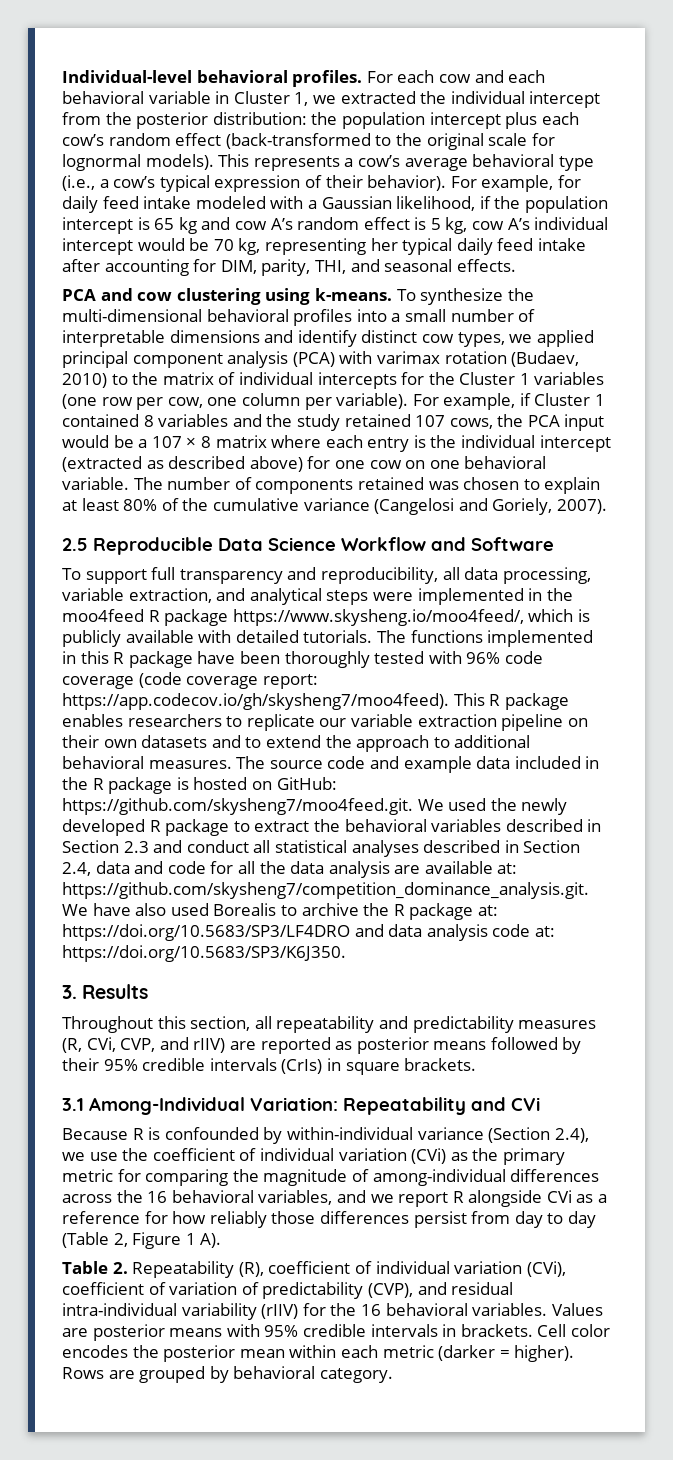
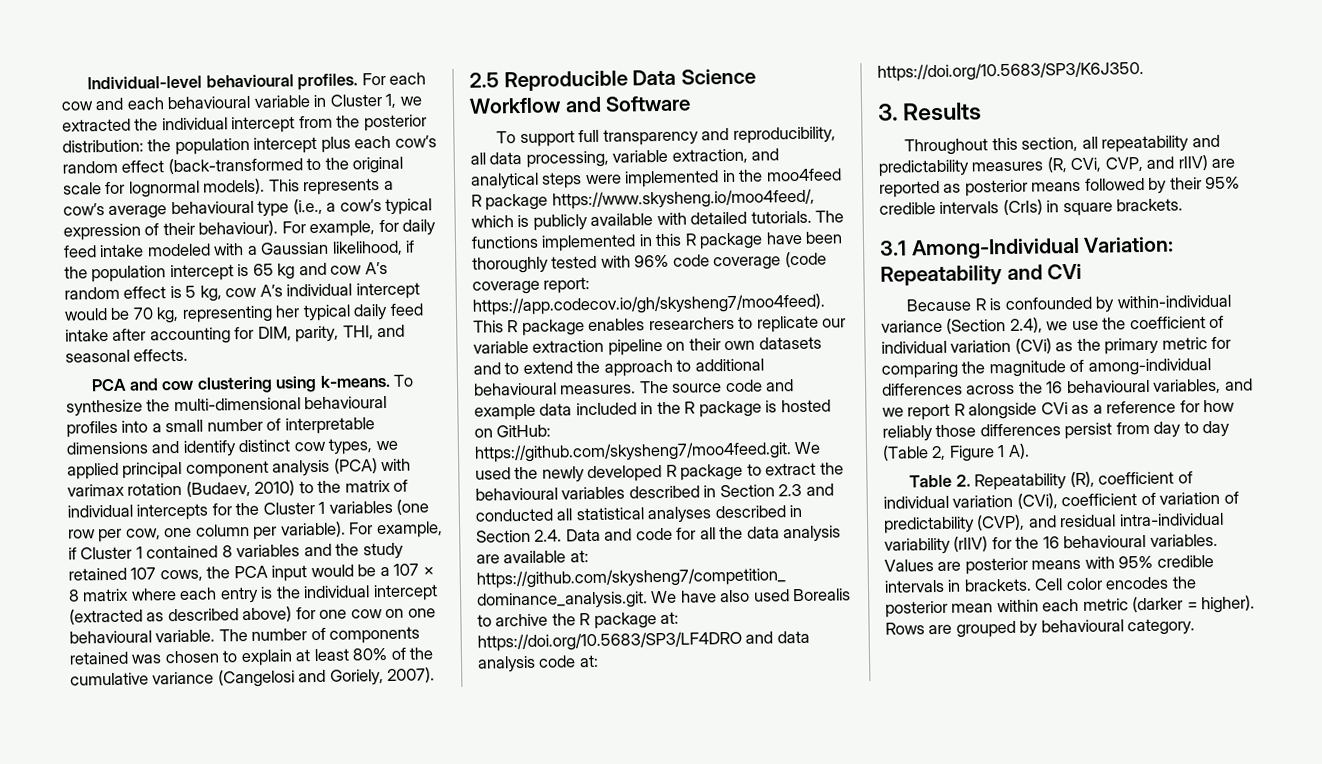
- Individual-level behavioral profiles.
+ Individual-level behavioural profiles.
- For each cow and each behavioral variable in Cluster 1, we extracted the individual intercept from the posterior distribution: the population intercept plus each cow’s random effect (back-transformed to the original scale for lognormal models).
+ For each cow and each behavioural variable in Cluster 1, we extracted the individual intercept from the posterior distribution: the population intercept plus each cow’s random effect (back-transformed to the original scale for lognormal models).
- This represents a cow’s average behavioral type (i.e., a cow’s typical expression of their behavior).
+ This represents a cow’s average behavioural type (i.e., a cow’s typical expression of their behaviour).
- To synthesize the multi-dimensional behavioral profiles into a small number of interpretable dimensions and identify distinct cow types, we applied principal component analysis (PCA) with varimax rotation (Budaev, 2010) to the matrix of individual intercepts for the Cluster 1 variables (one row per cow, one column per variable).
+ To synthesize the multi-dimensional behavioural profiles into a small number of interpretable dimensions and identify distinct cow types, we applied principal component analysis (PCA) with varimax rotation (Budaev, 2010) to the matrix of individual intercepts for the Cluster 1 variables (one row per cow, one column per variable).
- For example, if Cluster 1 contained 8 variables and the study retained 107 cows, the PCA input would be a 107 × 8 matrix where each entry is the individual intercept (extracted as described above) for one cow on one behavioral variable.
+ For example, if Cluster 1 contained 8 variables and the study retained 107 cows, the PCA input would be a 107 × 8 matrix where each entry is the individual intercept (extracted as described above) for one cow on one behavioural variable.
- The functions implemented in this R package have been thoroughly tested with 96% code coverage (code coverage report: https://app.codecov.io/gh/skysheng7/moo4feed). This R package enables researchers to replicate our variable extraction pipeline on their own datasets and to extend the approach to additional behavioral measures.
+ The functions implemented in this R package have been thoroughly tested with 96% code coverage (code coverage report: https://app.codecov.io/gh/skysheng7/moo4feed). This R package enables researchers to replicate our variable extraction pipeline on their own datasets and to extend the approach to additional behavioural measures.
- https://github.com/skysheng7/moo4feed.git. We used the newly developed R package to extract the behavioral variables described in Section 2.3 and conduct all statistical analyses described in Section 2.4, data and code for all the data analysis are available at:
+ https://github.com/skysheng7/moo4feed.git. We used the newly developed R package to extract the behavioural variables described in Section 2.3 and conducted all statistical analyses described in Section 2.4. Data and code for all the data analysis are available at:
- Because R is confounded by within-individual variance (Section 2.4), we use the coefficient of individual variation (CVi) as the primary metric for comparing the magnitude of among-individual differences across the 16 behavioral variables, and we report R alongside CVi as a reference for how reliably those differences persist from day to day (Table 2, Figure 1 A).
+ Because R is confounded by within-individual variance (Section 2.4), we use the coefficient of individual variation (CVi) as the primary metric for comparing the magnitude of among-individual differences across the 16 behavioural variables, and we report R alongside CVi as a reference for how reliably those differences persist from day to day (Table 2, Figure 1 A).
- Table 2. Repeatability (R), coefficient of individual variation (CVi), coefficient of variation of predictability (CVP), and residual intra-individual variability (rIIV) for the 16 behavioral variables.
+ Table 2. Repeatability (R), coefficient of individual variation (CVi), coefficient of variation of predictability (CVP), and residual intra-individual variability (rIIV) for the 16 behavioural variables.
- Rows are grouped by behavioral category.
+ Rows are grouped by behavioural category.

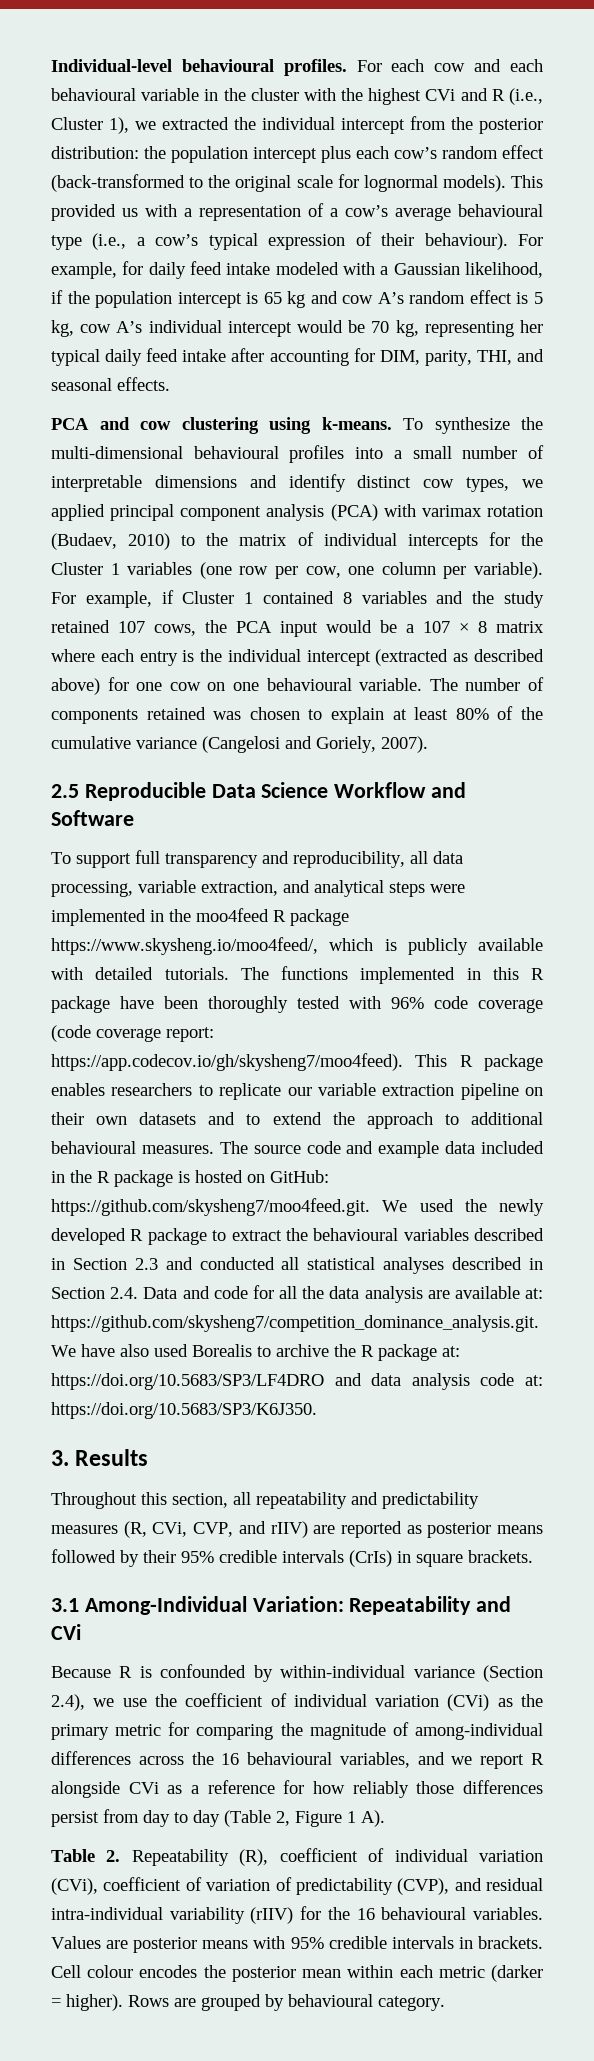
- For each cow and each behavioural variable in Cluster 1, we extracted the individual intercept from the posterior distribution: the population intercept plus each cow’s random effect (back-transformed to the original scale for lognormal models).
+ For each cow and each behavioural variable in the cluster with the highest CVi and R (i.e., Cluster 1), we extracted the individual intercept from the posterior distribution: the population intercept plus each cow’s random effect (back-transformed to the original scale for lognormal models).
- This represents a cow’s average behavioural type (i.e., a cow’s typical expression of their behaviour).
+ This provided us with a representation of a cow’s average behavioural type (i.e., a cow’s typical expression of their behaviour).
- Cell color encodes the posterior mean within each metric (darker = higher).
+ Cell colour encodes the posterior mean within each metric (darker = higher).

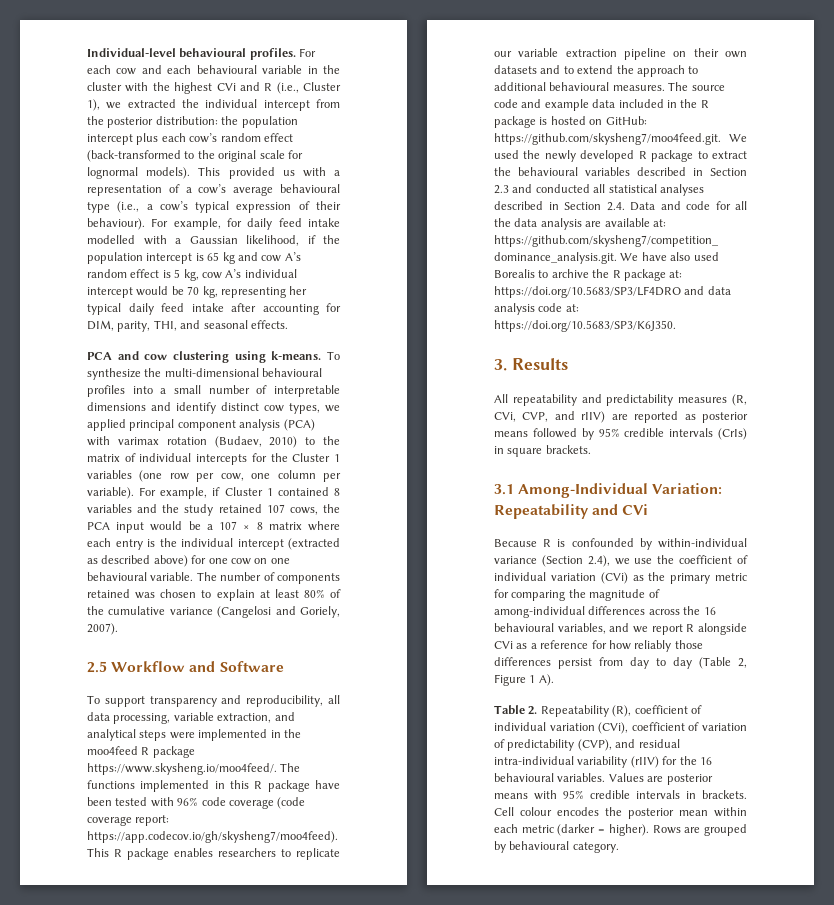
- For example, for daily feed intake modeled with a Gaussian likelihood, if the population intercept is 65 kg and cow A’s random effect is 5 kg, cow A’s individual intercept would be 70 kg, representing her typical daily feed intake after accounting for DIM, parity, THI, and seasonal effects.
+ For example, for daily feed intake modelled with a Gaussian likelihood, if the population intercept is 65 kg and cow A’s random effect is 5 kg, cow A’s individual intercept would be 70 kg, representing her typical daily feed intake after accounting for DIM, parity, THI, and seasonal effects.
- 2.5 Reproducible Data Science Workflow and Software
+ 2.5 Workflow and Software
- To support full transparency and reproducibility, all data processing, variable extraction, and analytical steps were implemented in the moo4feed R package https://www.skysheng.io/moo4feed/, which is publicly available with detailed tutorials. The functions implemented in this R package have been thoroughly tested with 96% code coverage (code coverage report:
+ To support transparency and reproducibility, all data processing, variable extraction, and analytical steps were implemented in the moo4feed R package https://www.skysheng.io/moo4feed/. The functions implemented in this R package have been tested with 96% code coverage (code coverage report:
- Throughout this section, all repeatability and predictability measures (R, CVi, CVP, and rIIV) are reported as posterior means followed by their 95% credible intervals (CrIs) in square brackets.
+ All repeatability and predictability measures (R, CVi, CVP, and rIIV) are reported as posterior means followed by 95% credible intervals (CrIs) in square brackets.

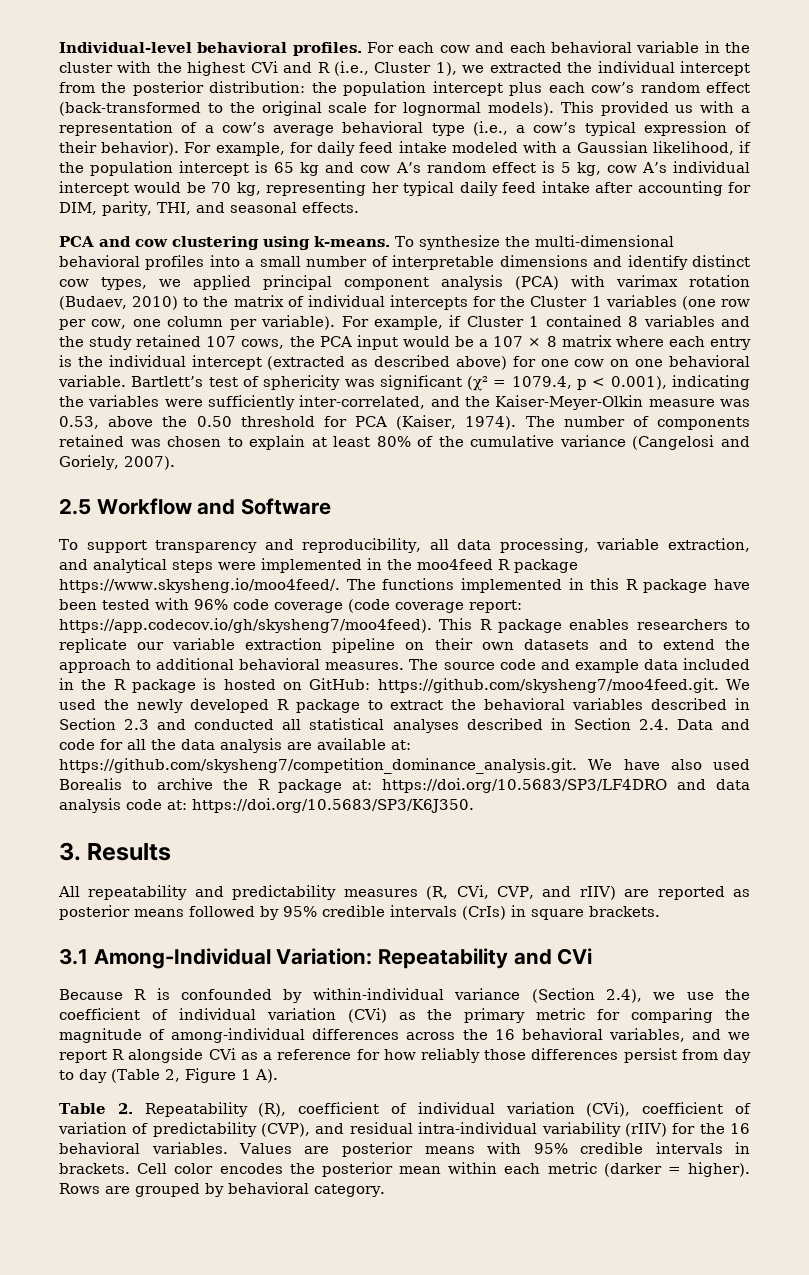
- Individual-level behavioural profiles.
+ Individual-level behavioral profiles.
- For each cow and each behavioural variable in the cluster with the highest CVi and R (i.e., Cluster 1), we extracted the individual intercept from the posterior distribution: the population intercept plus each cow’s random effect (back-transformed to the original scale for lognormal models).
+ For each cow and each behavioral variable in the cluster with the highest CVi and R (i.e., Cluster 1), we extracted the individual intercept from the posterior distribution: the population intercept plus each cow’s random effect (back-transformed to the original scale for lognormal models).
- This provided us with a representation of a cow’s average behavioural type (i.e., a cow’s typical expression of their behaviour).
+ This provided us with a representation of a cow’s average behavioral type (i.e., a cow’s typical expression of their behavior).
- For example, for daily feed intake modelled with a Gaussian likelihood, if the population intercept is 65 kg and cow A’s random effect is 5 kg, cow A’s individual intercept would be 70 kg, representing her typical daily feed intake after accounting for DIM, parity, THI, and seasonal effects.
+ For example, for daily feed intake modeled with a Gaussian likelihood, if the population intercept is 65 kg and cow A’s random effect is 5 kg, cow A’s individual intercept would be 70 kg, representing her typical daily feed intake after accounting for DIM, parity, THI, and seasonal effects.
- To synthesize the multi-dimensional behavioural profiles into a small number of interpretable dimensions and identify distinct cow types, we applied principal component analysis (PCA) with varimax rotation (Budaev, 2010) to the matrix of individual intercepts for the Cluster 1 variables (one row per cow, one column per variable).
+ To synthesize the multi-dimensional behavioral profiles into a small number of interpretable dimensions and identify distinct cow types, we applied principal component analysis (PCA) with varimax rotation (Budaev, 2010) to the matrix of individual intercepts for the Cluster 1 variables (one row per cow, one column per variable).
- For example, if Cluster 1 contained 8 variables and the study retained 107 cows, the PCA input would be a 107 × 8 matrix where each entry is the individual intercept (extracted as described above) for one cow on one behavioural variable.
+ For example, if Cluster 1 contained 8 variables and the study retained 107 cows, the PCA input would be a 107 × 8 matrix where each entry is the individual intercept (extracted as described above) for one cow on one behavioral variable. Bartlett’s test of sphericity was significant (χ² = 1079.4, p < 0.001), indicating the variables were sufficiently inter-correlated, and the Kaiser-Meyer-Olkin measure was 0.53, above the 0.50 threshold for PCA (Kaiser, 1974).
- https://app.codecov.io/gh/skysheng7/moo4feed). This R package enables researchers to replicate our variable extraction pipeline on their own datasets and to extend the approach to additional behavioural measures.
+ https://app.codecov.io/gh/skysheng7/moo4feed). This R package enables researchers to replicate our variable extraction pipeline on their own datasets and to extend the approach to additional behavioral measures.
- https://github.com/skysheng7/moo4feed.git. We used the newly developed R package to extract the behavioural variables described in Section 2.3 and conducted all statistical analyses described in Section 2.4. Data and code for all the data analysis are available at:
+ https://github.com/skysheng7/moo4feed.git. We used the newly developed R package to extract the behavioral variables described in Section 2.3 and conducted all statistical analyses described in Section 2.4. Data and code for all the data analysis are available at:
- Because R is confounded by within-individual variance (Section 2.4), we use the coefficient of individual variation (CVi) as the primary metric for comparing the magnitude of among-individual differences across the 16 behavioural variables, and we report R alongside CVi as a reference for how reliably those differences persist from day to day (Table 2, Figure 1 A).
+ Because R is confounded by within-individual variance (Section 2.4), we use the coefficient of individual variation (CVi) as the primary metric for comparing the magnitude of among-individual differences across the 16 behavioral variables, and we report R alongside CVi as a reference for how reliably those differences persist from day to day (Table 2, Figure 1 A).
- Table 2. Repeatability (R), coefficient of individual variation (CVi), coefficient of variation of predictability (CVP), and residual intra-individual variability (rIIV) for the 16 behavioural variables.
+ Table 2. Repeatability (R), coefficient of individual variation (CVi), coefficient of variation of predictability (CVP), and residual intra-individual variability (rIIV) for the 16 behavioral variables.
- Cell colour encodes the posterior mean within each metric (darker = higher).
+ Cell color encodes the posterior mean within each metric (darker = higher).
- Rows are grouped by behavioural category.
+ Rows are grouped by behavioral category.

